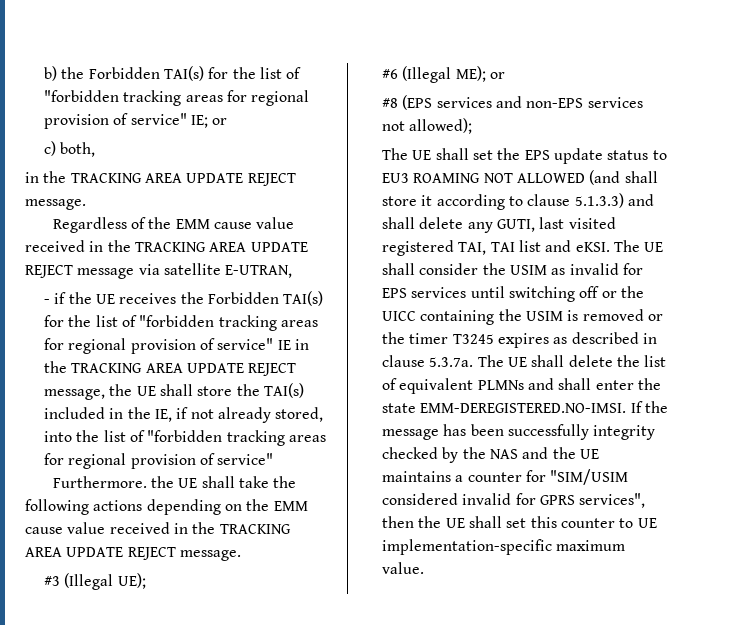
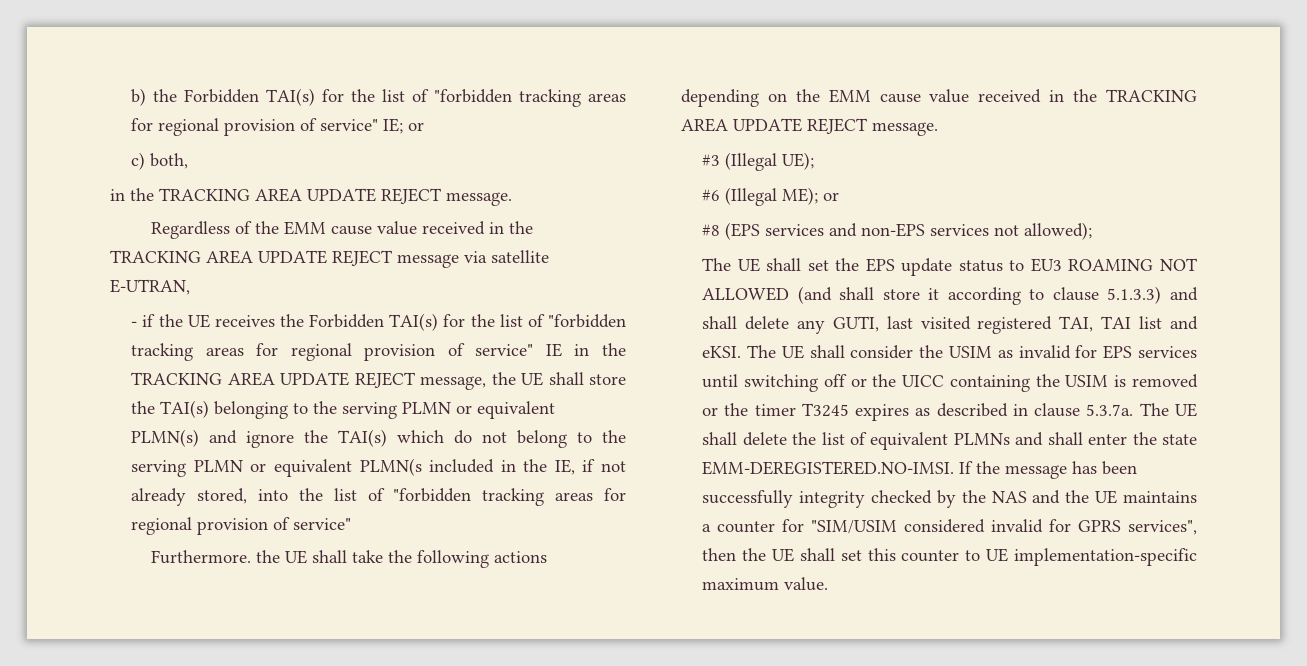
- - if the UE receives the Forbidden TAI(s) for the list of "forbidden tracking areas for regional provision of service" IE in the TRACKING AREA UPDATE REJECT message, the UE shall store the TAI(s) included in the IE, if not already stored, into the list of "forbidden tracking areas for regional provision of service"
+ - if the UE receives the Forbidden TAI(s) for the list of "forbidden tracking areas for regional provision of service" IE in the TRACKING AREA UPDATE REJECT message, the UE shall store the TAI(s) belonging to the serving PLMN or equivalent PLMN(s) and ignore the TAI(s) which do not belong to the serving PLMN or equivalent PLMN(s included in the IE, if not already stored, into the list of "forbidden tracking areas for regional provision of service"

